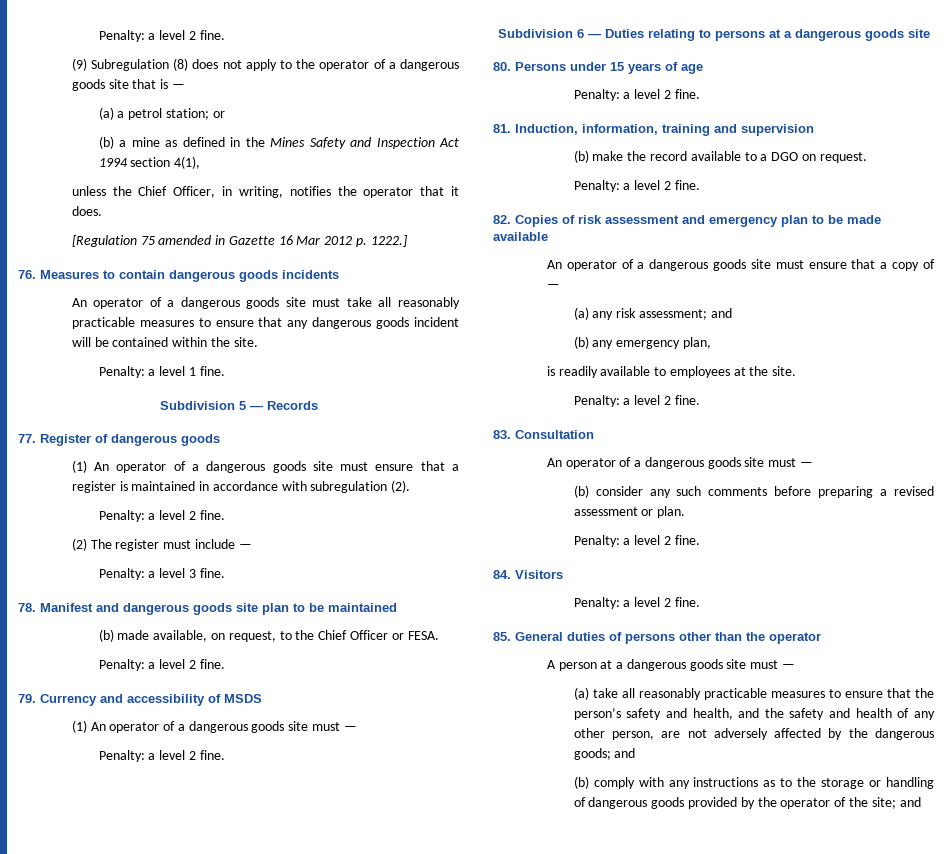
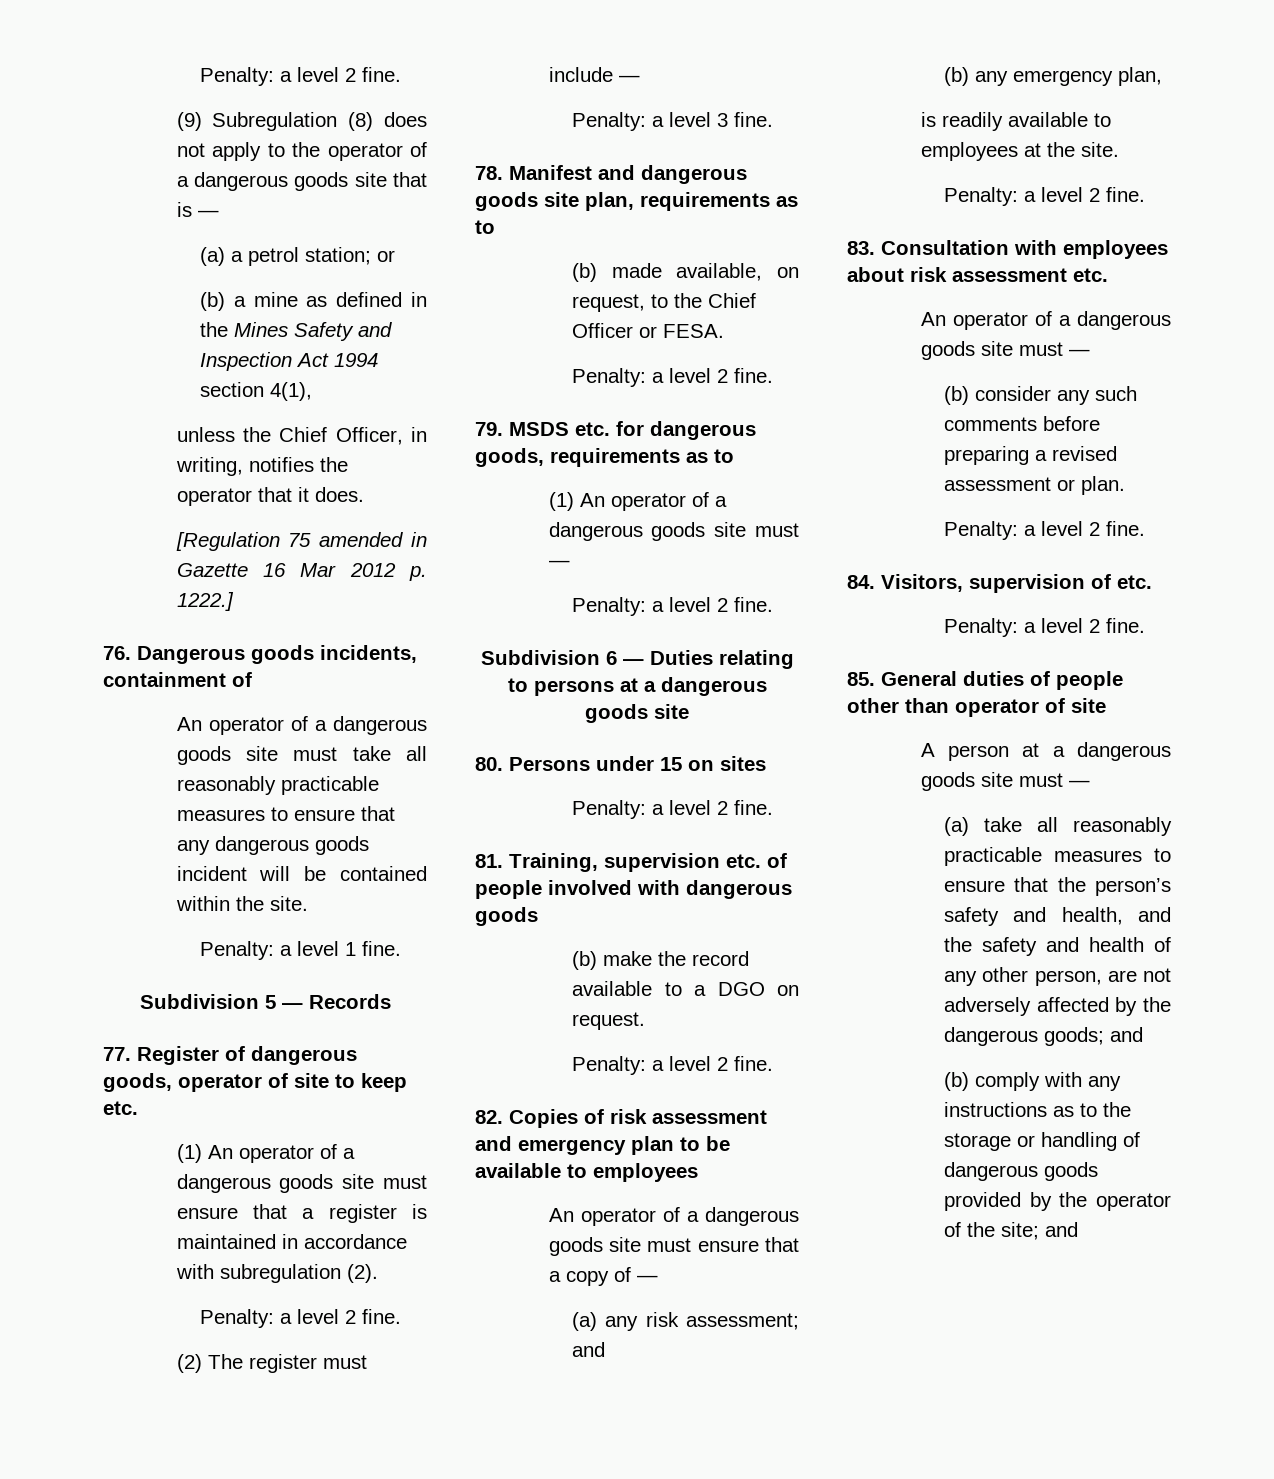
- 76. Measures to contain dangerous goods incidents
+ 76. Dangerous goods incidents, containment of
- 77. Register of dangerous goods
+ 77. Register of dangerous goods, operator of site to keep etc.
- 78. Manifest and dangerous goods site plan to be maintained
+ 78. Manifest and dangerous goods site plan, requirements as to
- 79. Currency and accessibility of MSDS
+ 79. MSDS etc. for dangerous goods, requirements as to
- 80. Persons under 15 years of age
+ 80. Persons under 15 on sites
- 81. Induction, information, training and supervision
+ 81. Training, supervision etc. of people involved with dangerous goods
- 82. Copies of risk assessment and emergency plan to be made available
+ 82. Copies of risk assessment and emergency plan to be available to employees
- 83. Consultation
+ 83. Consultation with employees about risk assessment etc.
- 84. Visitors
+ 84. Visitors, supervision of etc.
- 85. General duties of persons other than the operator
+ 85. General duties of people other than operator of site

